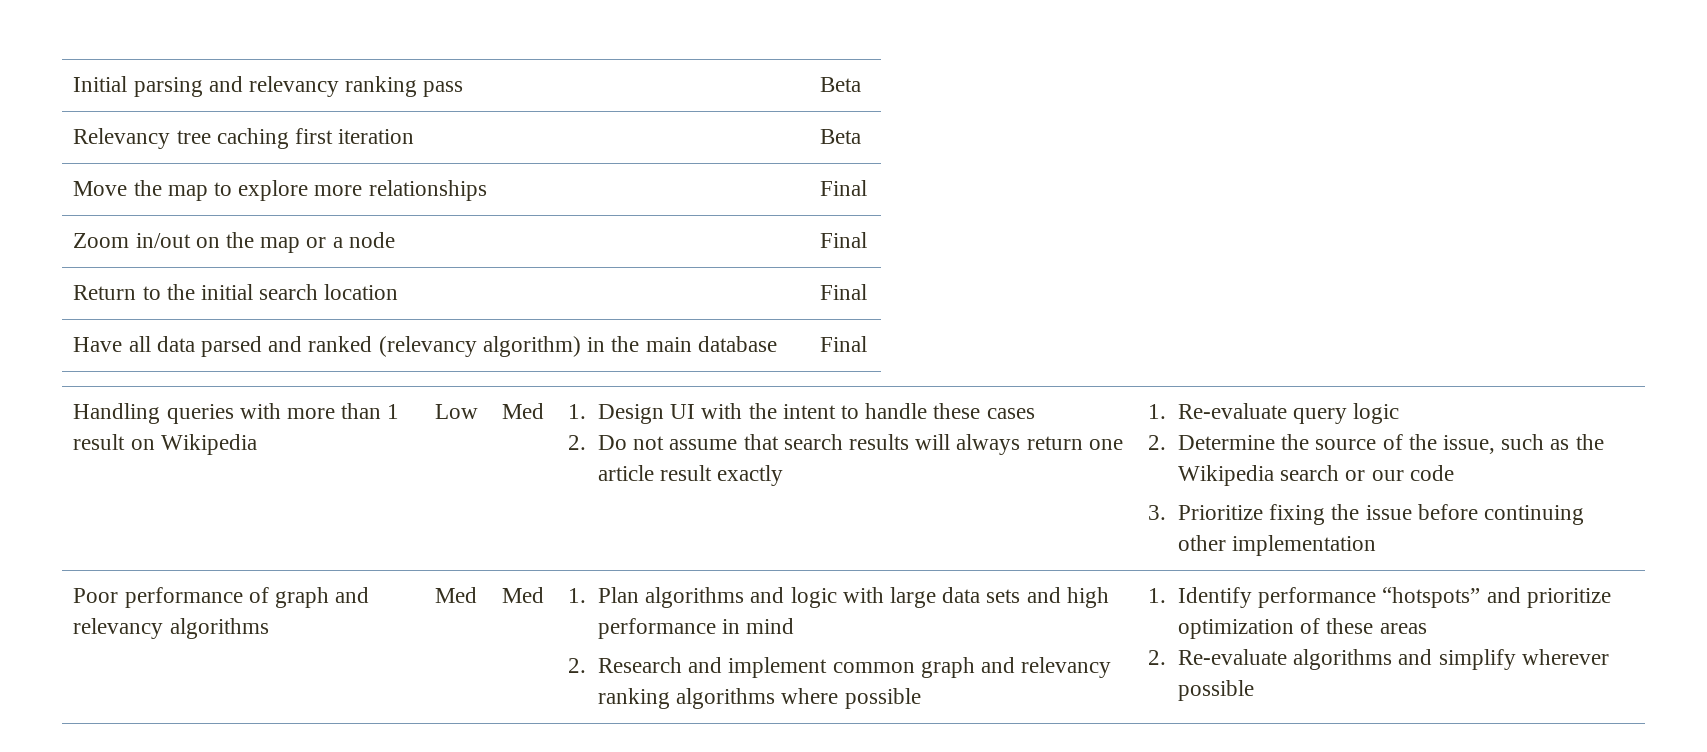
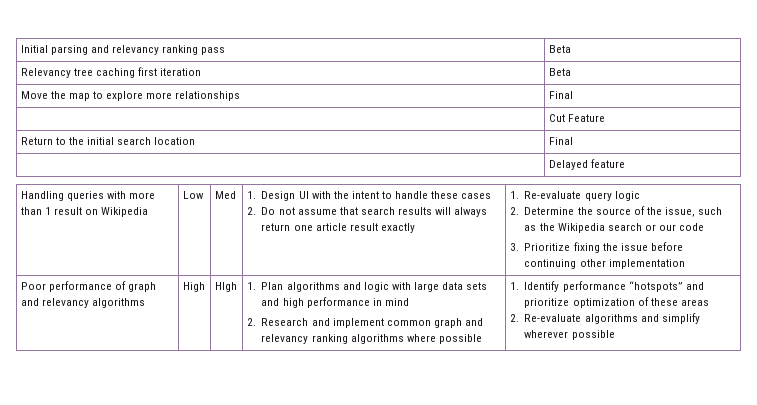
- Zoom in/out on the map or a node | Final
+ | Cut Feature
- Have all data parsed and ranked (relevancy algorithm) in the main database | Final
+ | Delayed feature
- Med | Med
+ High | HIgh

